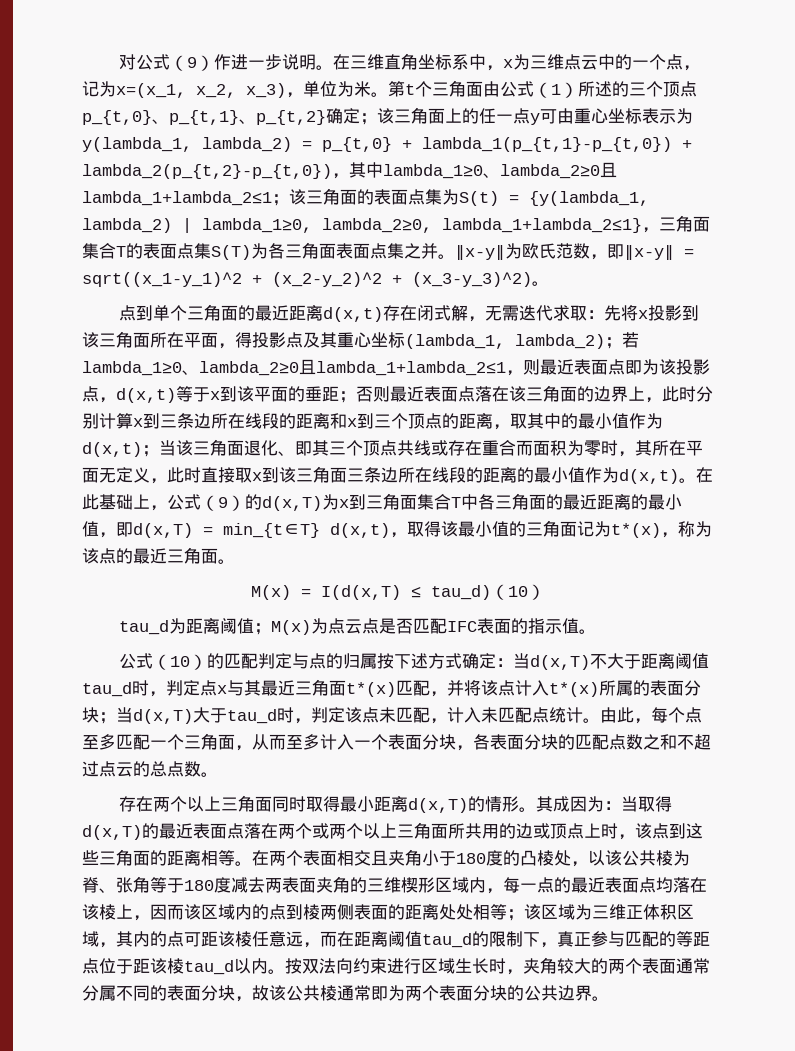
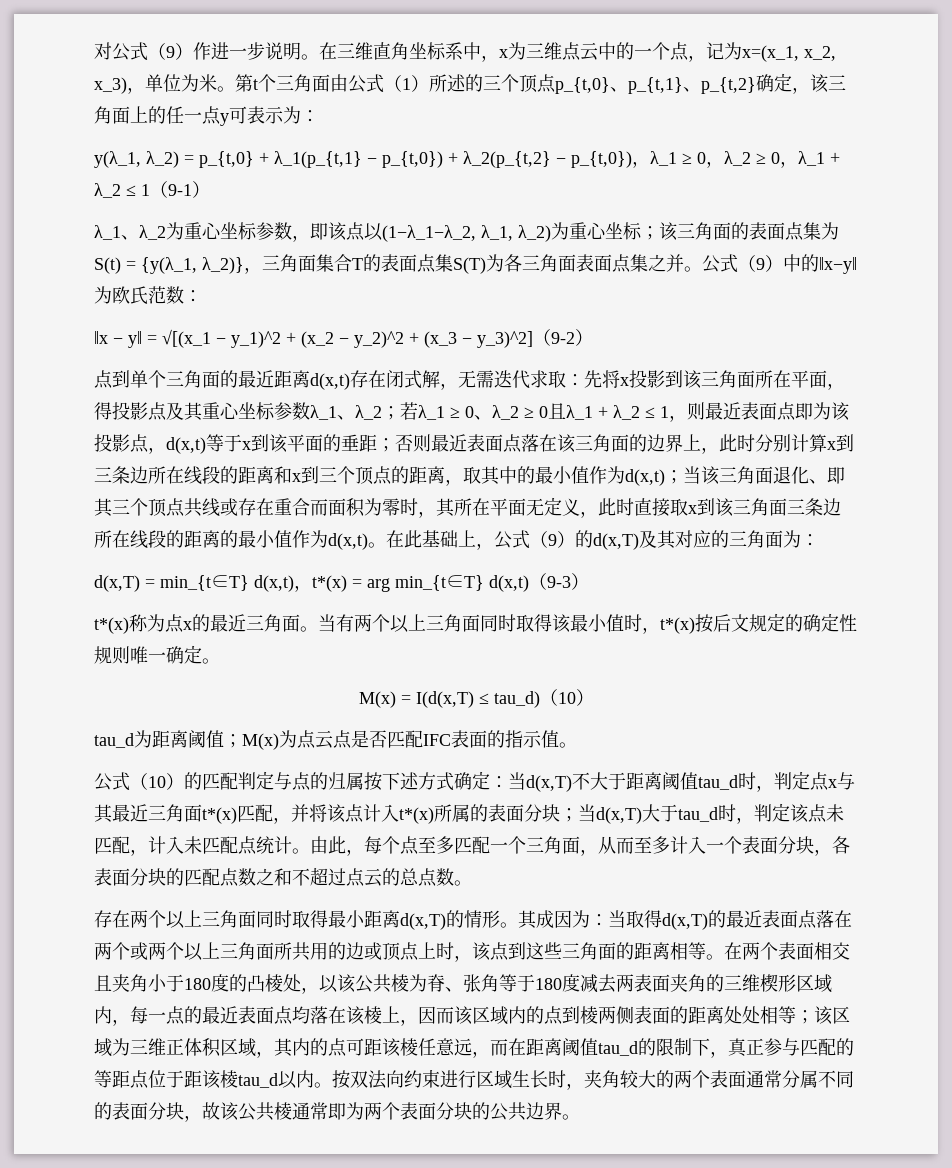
- 第t个三角面由公式（1）所述的三个顶点p_{t,0}、p_{t,1}、p_{t,2}确定；该三角面上的任一点y可由重心坐标表示为y(lambda_1, lambda_2) = p_{t,0} + lambda_1(p_{t,1}-p_{t,0}) + lambda_2(p_{t,2}-p_{t,0})，其中lambda_1≥0、lambda_2≥0且lambda_1+lambda_2≤1；该三角面的表面点集为S(t) = {y(lambda_1, lambda_2) | lambda_1≥0, lambda_2≥0, lambda_1+lambda_2≤1}，三角面集合T的表面点集S(T)为各三角面表面点集之并。
+ 第t个三角面由公式（1）所述的三个顶点p_{t,0}、p_{t,1}、p_{t,2}确定，该三角面上的任一点y可表示为：
+ y(λ_1, λ_2) = p_{t,0} + λ_1(p_{t,1} − p_{t,0}) + λ_2(p_{t,2} − p_{t,0})，λ_1 ≥ 0，λ_2 ≥ 0，λ_1 + λ_2 ≤ 1（9-1）
+ λ_1、λ_2为重心坐标参数，即该点以(1−λ_1−λ_2, λ_1, λ_2)为重心坐标；该三角面的表面点集为S(t) = {y(λ_1, λ_2)}，三角面集合T的表面点集S(T)为各三角面表面点集之并。
- ‖x-y‖为欧氏范数，即‖x-y‖ = sqrt((x_1-y_1)^2 + (x_2-y_2)^2 + (x_3-y_3)^2)。
+ 公式（9）中的‖x−y‖为欧氏范数：
+ ‖x − y‖ = √[(x_1 − y_1)^2 + (x_2 − y_2)^2 + (x_3 − y_3)^2]（9-2）
- 先将x投影到该三角面所在平面，得投影点及其重心坐标(lambda_1, lambda_2)；若lambda_1≥0、lambda_2≥0且lambda_1+lambda_2≤1，则最近表面点即为该投影点，d(x,t)等于x到该平面的垂距；
+ 先将x投影到该三角面所在平面，得投影点及其重心坐标参数λ_1、λ_2；若λ_1 ≥ 0、λ_2 ≥ 0且λ_1 + λ_2 ≤ 1，则最近表面点即为该投影点，d(x,t)等于x到该平面的垂距；
- 在此基础上，公式（9）的d(x,T)为x到三角面集合T中各三角面的最近距离的最小值，即d(x,T) = min_{t∈T} d(x,t)，取得该最小值的三角面记为t*(x)，称为该点的最近三角面。
+ 在此基础上，公式（9）的d(x,T)及其对应的三角面为：
+ d(x,T) = min_{t∈T} d(x,t)，t*(x) = arg min_{t∈T} d(x,t)（9-3）
+ t*(x)称为点x的最近三角面。当有两个以上三角面同时取得该最小值时，t*(x)按后文规定的确定性规则唯一确定。

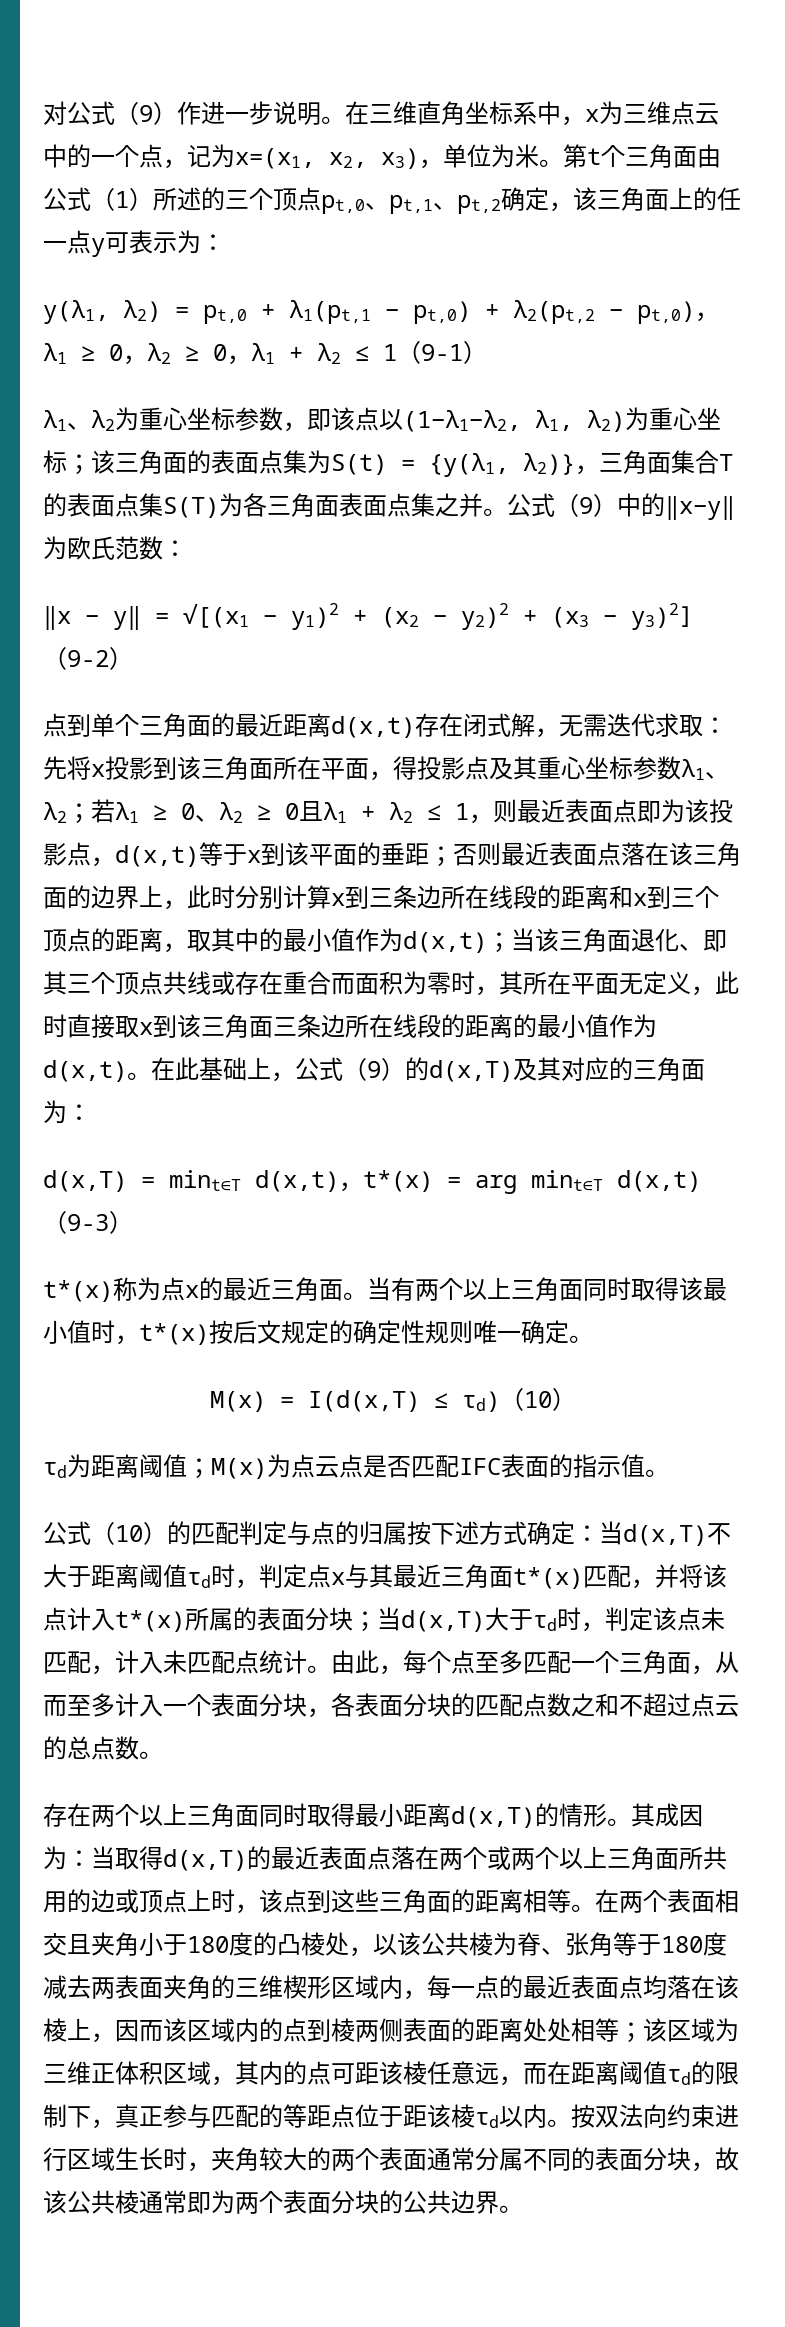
- 在三维直角坐标系中，x为三维点云中的一个点，记为x=(x_1, x_2, x_3)，单位为米。
+ 在三维直角坐标系中，x为三维点云中的一个点，记为x=(x1, x2, x3)，单位为米。
- 第t个三角面由公式（1）所述的三个顶点p_{t,0}、p_{t,1}、p_{t,2}确定，该三角面上的任一点y可表示为：
+ 第t个三角面由公式（1）所述的三个顶点pt,0、pt,1、pt,2确定，该三角面上的任一点y可表示为：
- y(λ_1, λ_2) = p_{t,0} + λ_1(p_{t,1} − p_{t,0}) + λ_2(p_{t,2} − p_{t,0})，λ_1 ≥ 0，λ_2 ≥ 0，λ_1 + λ_2 ≤ 1（9-1）
+ y(λ1, λ2) = pt,0 + λ1(pt,1 − pt,0) + λ2(pt,2 − pt,0)，λ1 ≥ 0，λ2 ≥ 0，λ1 + λ2 ≤ 1（9-1）
- λ_1、λ_2为重心坐标参数，即该点以(1−λ_1−λ_2, λ_1, λ_2)为重心坐标；该三角面的表面点集为S(t) = {y(λ_1, λ_2)}，三角面集合T的表面点集S(T)为各三角面表面点集之并。
+ λ1、λ2为重心坐标参数，即该点以(1−λ1−λ2, λ1, λ2)为重心坐标；该三角面的表面点集为S(t) = {y(λ1, λ2)}，三角面集合T的表面点集S(T)为各三角面表面点集之并。
- ‖x − y‖ = √[(x_1 − y_1)^2 + (x_2 − y_2)^2 + (x_3 − y_3)^2]（9-2）
+ ‖x − y‖ = √[(x1 − y1)2 + (x2 − y2)2 + (x3 − y3)2]（9-2）
- 先将x投影到该三角面所在平面，得投影点及其重心坐标参数λ_1、λ_2；若λ_1 ≥ 0、λ_2 ≥ 0且λ_1 + λ_2 ≤ 1，则最近表面点即为该投影点，d(x,t)等于x到该平面的垂距；
+ 先将x投影到该三角面所在平面，得投影点及其重心坐标参数λ1、λ2；若λ1 ≥ 0、λ2 ≥ 0且λ1 + λ2 ≤ 1，则最近表面点即为该投影点，d(x,t)等于x到该平面的垂距；
- d(x,T) = min_{t∈T} d(x,t)，t*(x) = arg min_{t∈T} d(x,t)（9-3）
+ d(x,T) = mint∈T d(x,t)，t*(x) = arg mint∈T d(x,t)（9-3）
- M(x) = I(d(x,T) ≤ tau_d)（10）
+ M(x) = I(d(x,T) ≤ τd)（10）
- tau_d为距离阈值；M(x)为点云点是否匹配IFC表面的指示值。
+ τd为距离阈值；M(x)为点云点是否匹配IFC表面的指示值。
- 公式（10）的匹配判定与点的归属按下述方式确定：当d(x,T)不大于距离阈值tau_d时，判定点x与其最近三角面t*(x)匹配，并将该点计入t*(x)所属的表面分块；当d(x,T)大于tau_d时，判定该点未匹配，计入未匹配点统计。
+ 公式（10）的匹配判定与点的归属按下述方式确定：当d(x,T)不大于距离阈值τd时，判定点x与其最近三角面t*(x)匹配，并将该点计入t*(x)所属的表面分块；当d(x,T)大于τd时，判定该点未匹配，计入未匹配点统计。
- 该区域为三维正体积区域，其内的点可距该棱任意远，而在距离阈值tau_d的限制下，真正参与匹配的等距点位于距该棱tau_d以内。
+ 该区域为三维正体积区域，其内的点可距该棱任意远，而在距离阈值τd的限制下，真正参与匹配的等距点位于距该棱τd以内。

